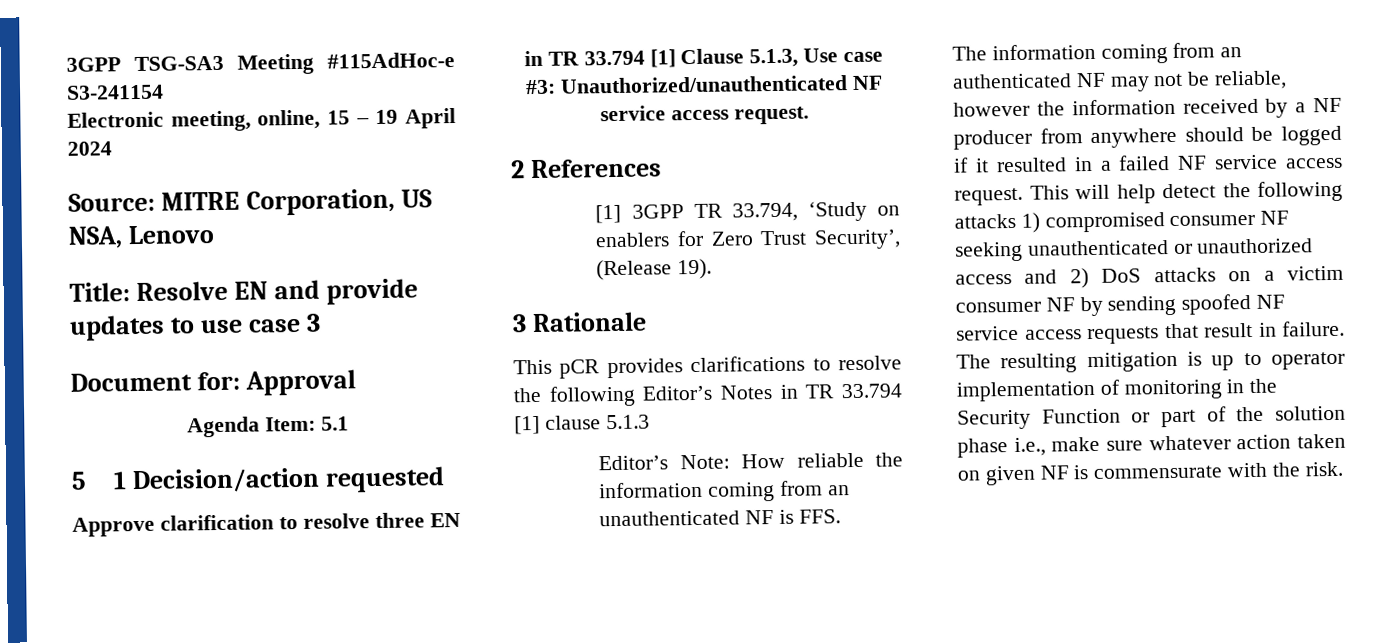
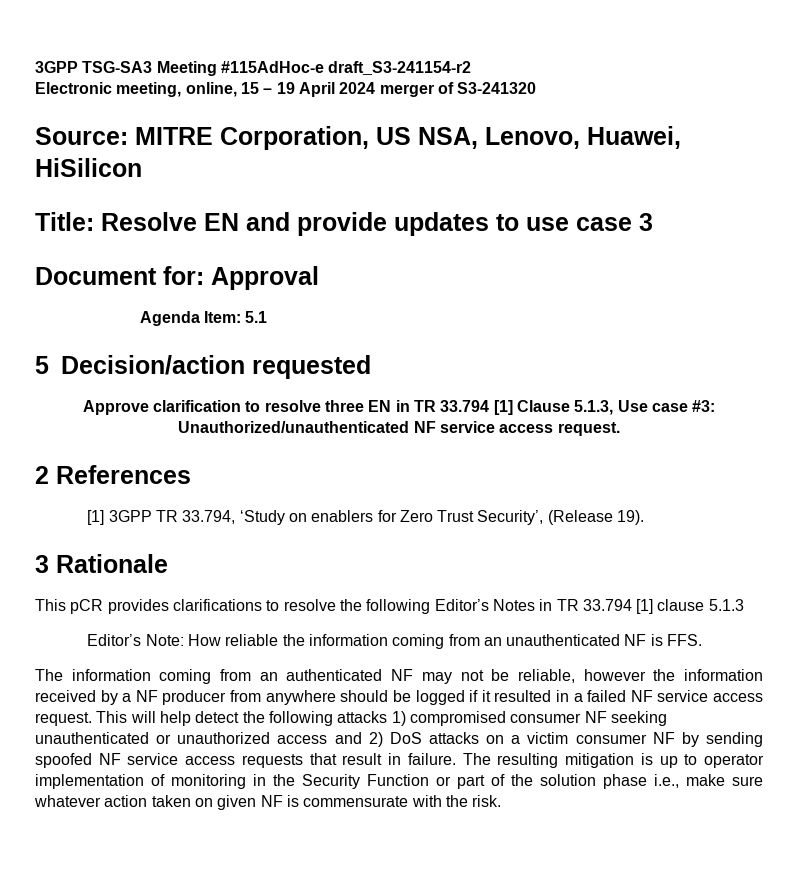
- 3GPP TSG-SA3 Meeting #115AdHoc-e S3-241154
+ 3GPP TSG-SA3 Meeting #115AdHoc-e draft_S3-241154-r2
- Electronic meeting, online, 15 – 19 April 2024
+ Electronic meeting, online, 15 – 19 April 2024 merger of S3-241320
- Source: MITRE Corporation, US NSA, Lenovo
+ Source: MITRE Corporation, US NSA, Lenovo, Huawei, HiSilicon
- 5 1 Decision/action requested
+ 5 Decision/action requested

